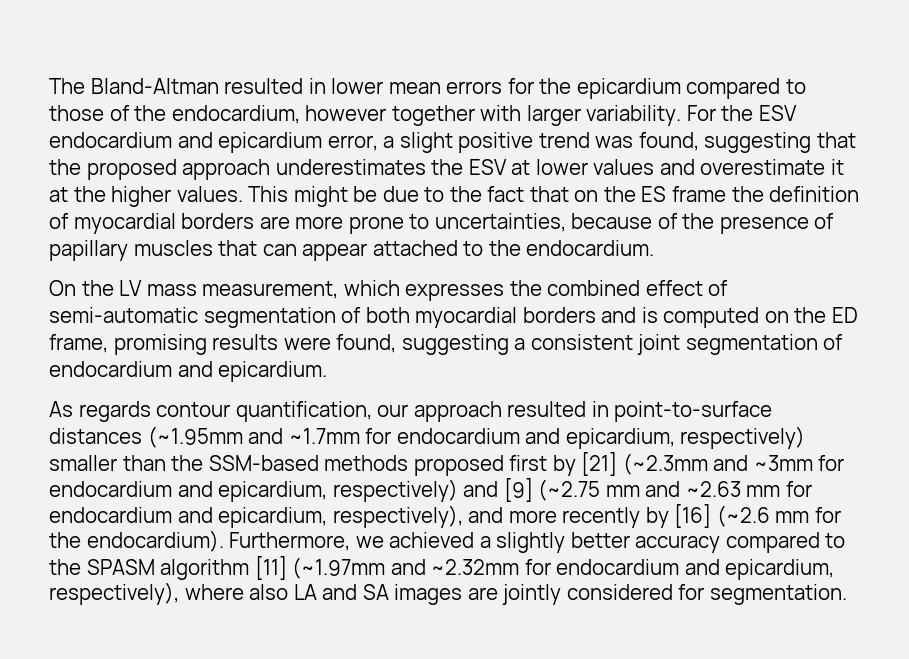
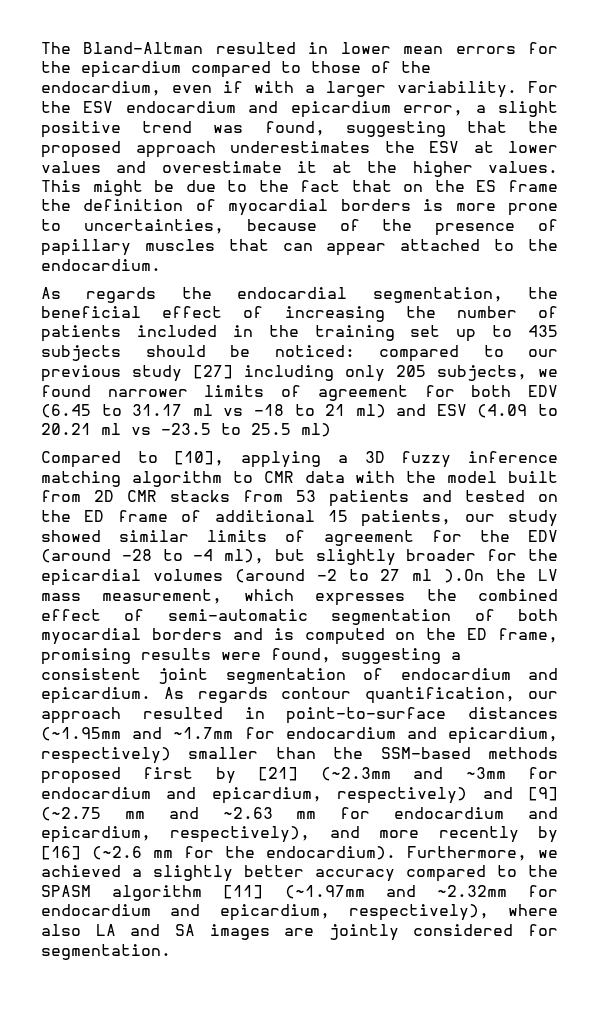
- The Bland-Altman resulted in lower mean errors for the epicardium compared to those of the endocardium, however together with larger variability.
+ The Bland-Altman resulted in lower mean errors for the epicardium compared to those of the endocardium, even if with a larger variability.
- This might be due to the fact that on the ES frame the definition of myocardial borders are more prone to uncertainties, because of the presence of papillary muscles that can appear attached to the endocardium.
+ This might be due to the fact that on the ES frame the definition of myocardial borders is more prone to uncertainties, because of the presence of papillary muscles that can appear attached to the endocardium.
- On the LV mass measurement, which expresses the combined effect of semi-automatic segmentation of both myocardial borders and is computed on the ED frame, promising results were found, suggesting a consistent joint segmentation of endocardium and epicardium.
- As regards contour quantification, our approach resulted in point-to-surface distances (~1.95mm and ~1.7mm for endocardium and epicardium, respectively) smaller than the SSM-based methods proposed first by [21] (~2.3mm and ~3mm for endocardium and epicardium, respectively) and [9] (~2.75 mm and ~2.63 mm for endocardium and epicardium, respectively), and more recently by [16] (~2.6 mm for the endocardium).
+ As regards the endocardial segmentation, the beneficial effect of increasing the number of patients included in the training set up to 435 subjects should be noticed: compared to our previous study [27] including only 205 subjects, we found narrower limits of agreement for both EDV (6.45 to 31.17 ml vs -18 to 21 ml) and ESV (4.09 to 20.21 ml vs -23.5 to 25.5 ml)
+ Compared to [10], applying a 3D fuzzy inference matching algorithm to CMR data with the model built from 2D CMR stacks from 53 patients and tested on the ED frame of additional 15 patients, our study showed similar limits of agreement for the EDV (around -28 to -4 ml), but slightly broader for the epicardial volumes (around -2 to 27 ml ).On the LV mass measurement, which expresses the combined effect of semi-automatic segmentation of both myocardial borders and is computed on the ED frame, promising results were found, suggesting a consistent joint segmentation of endocardium and epicardium. As regards contour quantification, our approach resulted in point-to-surface distances (~1.95mm and ~1.7mm for endocardium and epicardium, respectively) smaller than the SSM-based methods proposed first by [21] (~2.3mm and ~3mm for endocardium and epicardium, respectively) and [9] (~2.75 mm and ~2.63 mm for endocardium and epicardium, respectively), and more recently by [16] (~2.6 mm for the endocardium).

